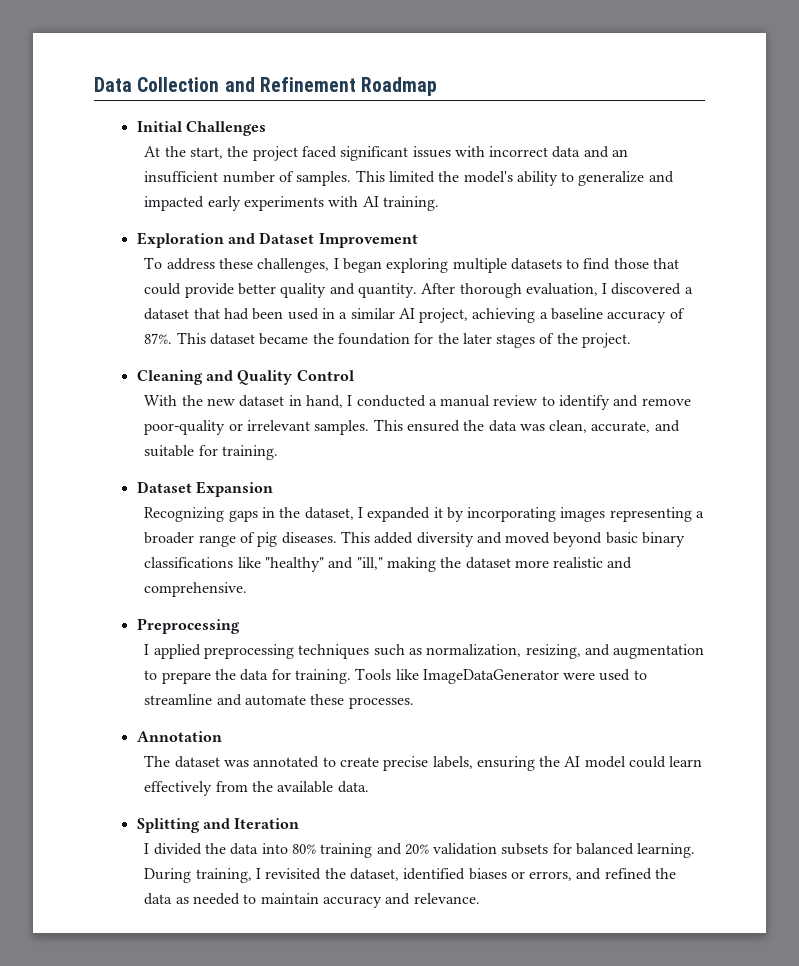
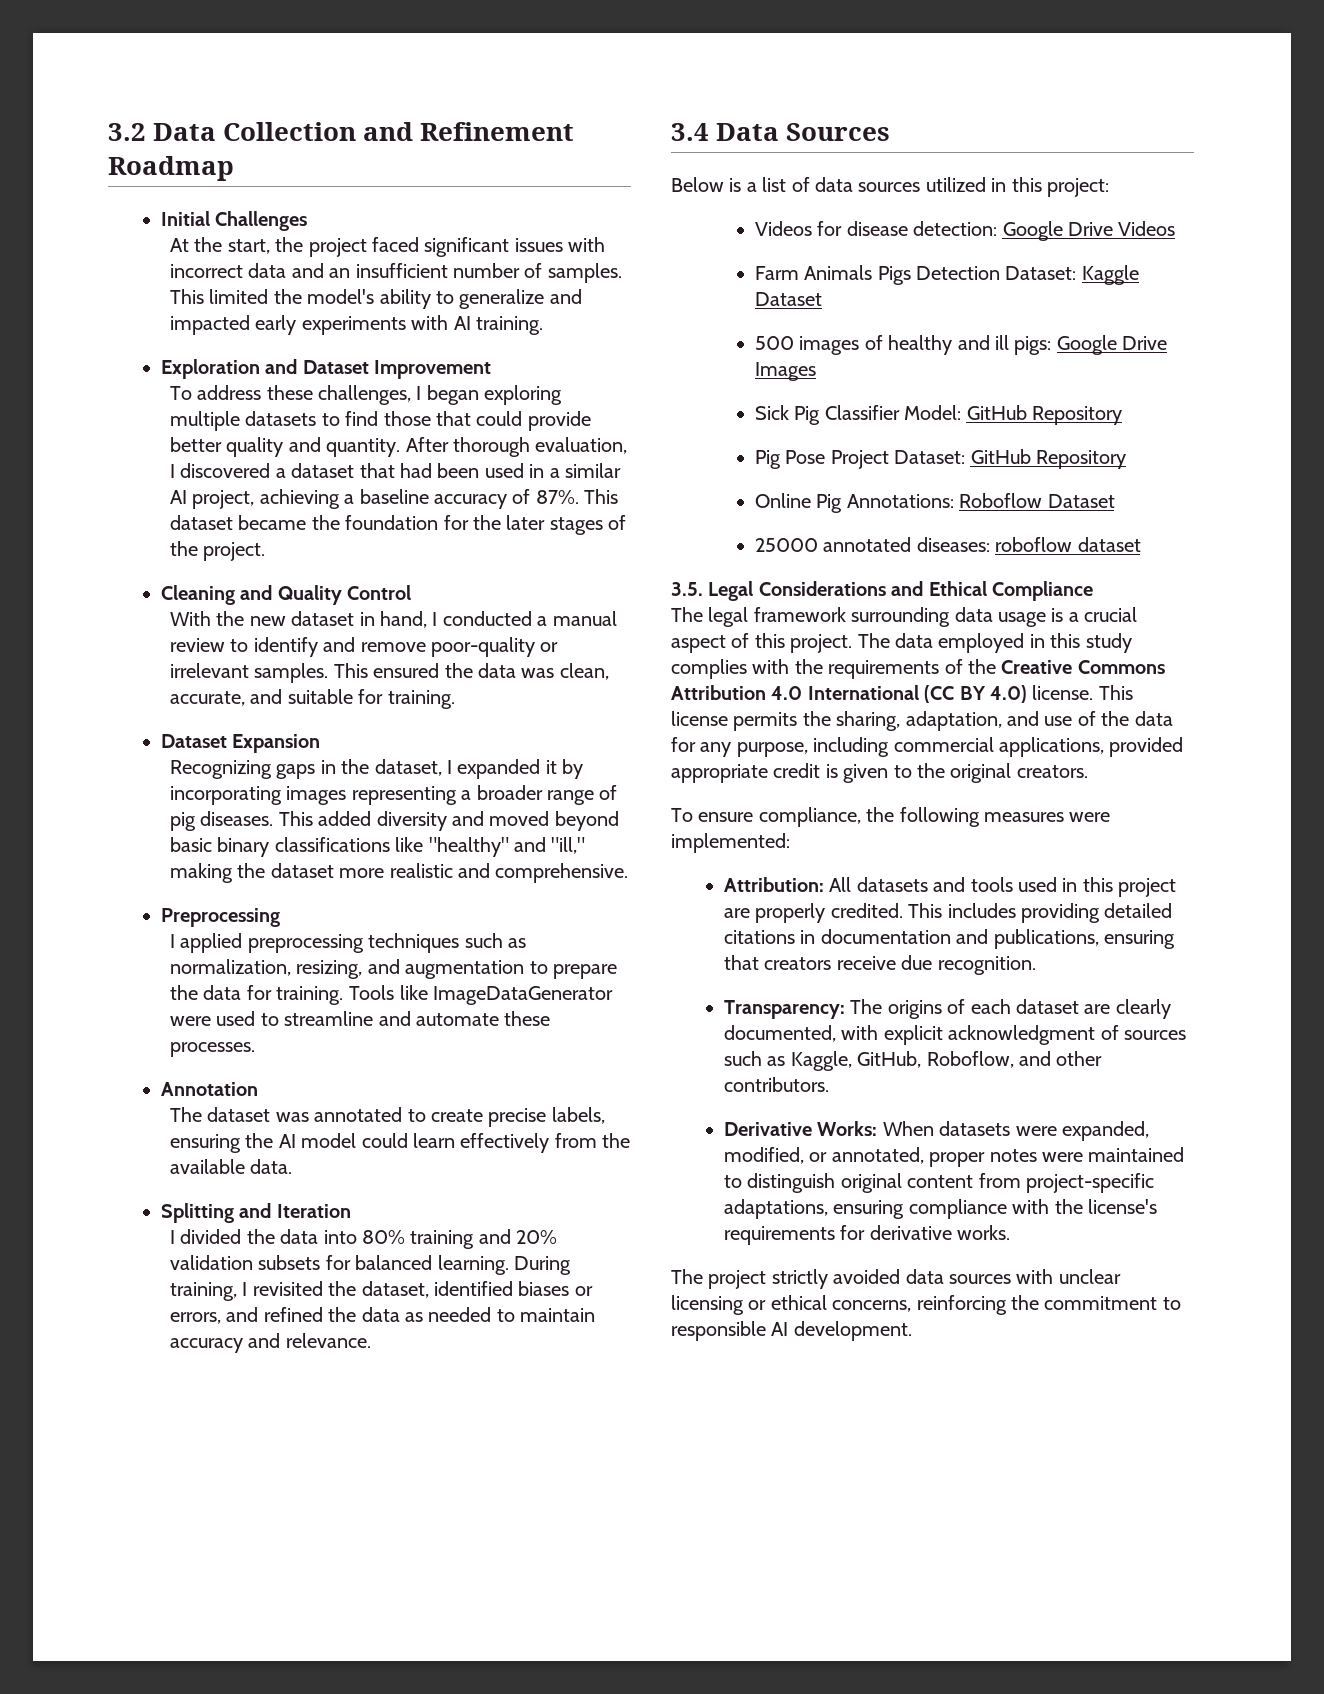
- Data Collection and Refinement Roadmap
+ 3.2 Data Collection and Refinement Roadmap
+ 3.4 Data Sources
+ Below is a list of data sources utilized in this project:
+ Videos for disease detection: Google Drive Videos
+ Farm Animals Pigs Detection Dataset: Kaggle Dataset
+ 500 images of healthy and ill pigs: Google Drive Images
+ Sick Pig Classifier Model: GitHub Repository
+ Pig Pose Project Dataset: GitHub Repository
+ Online Pig Annotations: Roboflow Dataset
+ 25000 annotated diseases: roboflow dataset
+ 3.5. Legal Considerations and Ethical Compliance
+ The legal framework surrounding data usage is a crucial aspect of this project. The data employed in this study complies with the requirements of the Creative Commons Attribution 4.0 International (CC BY 4.0) license. This license permits the sharing, adaptation, and use of the data for any purpose, including commercial applications, provided appropriate credit is given to the original creators.
+ To ensure compliance, the following measures were implemented:
+ Attribution: All datasets and tools used in this project are properly credited. This includes providing detailed citations in documentation and publications, ensuring that creators receive due recognition.
+ Transparency: The origins of each dataset are clearly documented, with explicit acknowledgment of sources such as Kaggle, GitHub, Roboflow, and other contributors.
+ Derivative Works: When datasets were expanded, modified, or annotated, proper notes were maintained to distinguish original content from project-specific adaptations, ensuring compliance with the license's requirements for derivative works.
+ The project strictly avoided data sources with unclear licensing or ethical concerns, reinforcing the commitment to responsible AI development.

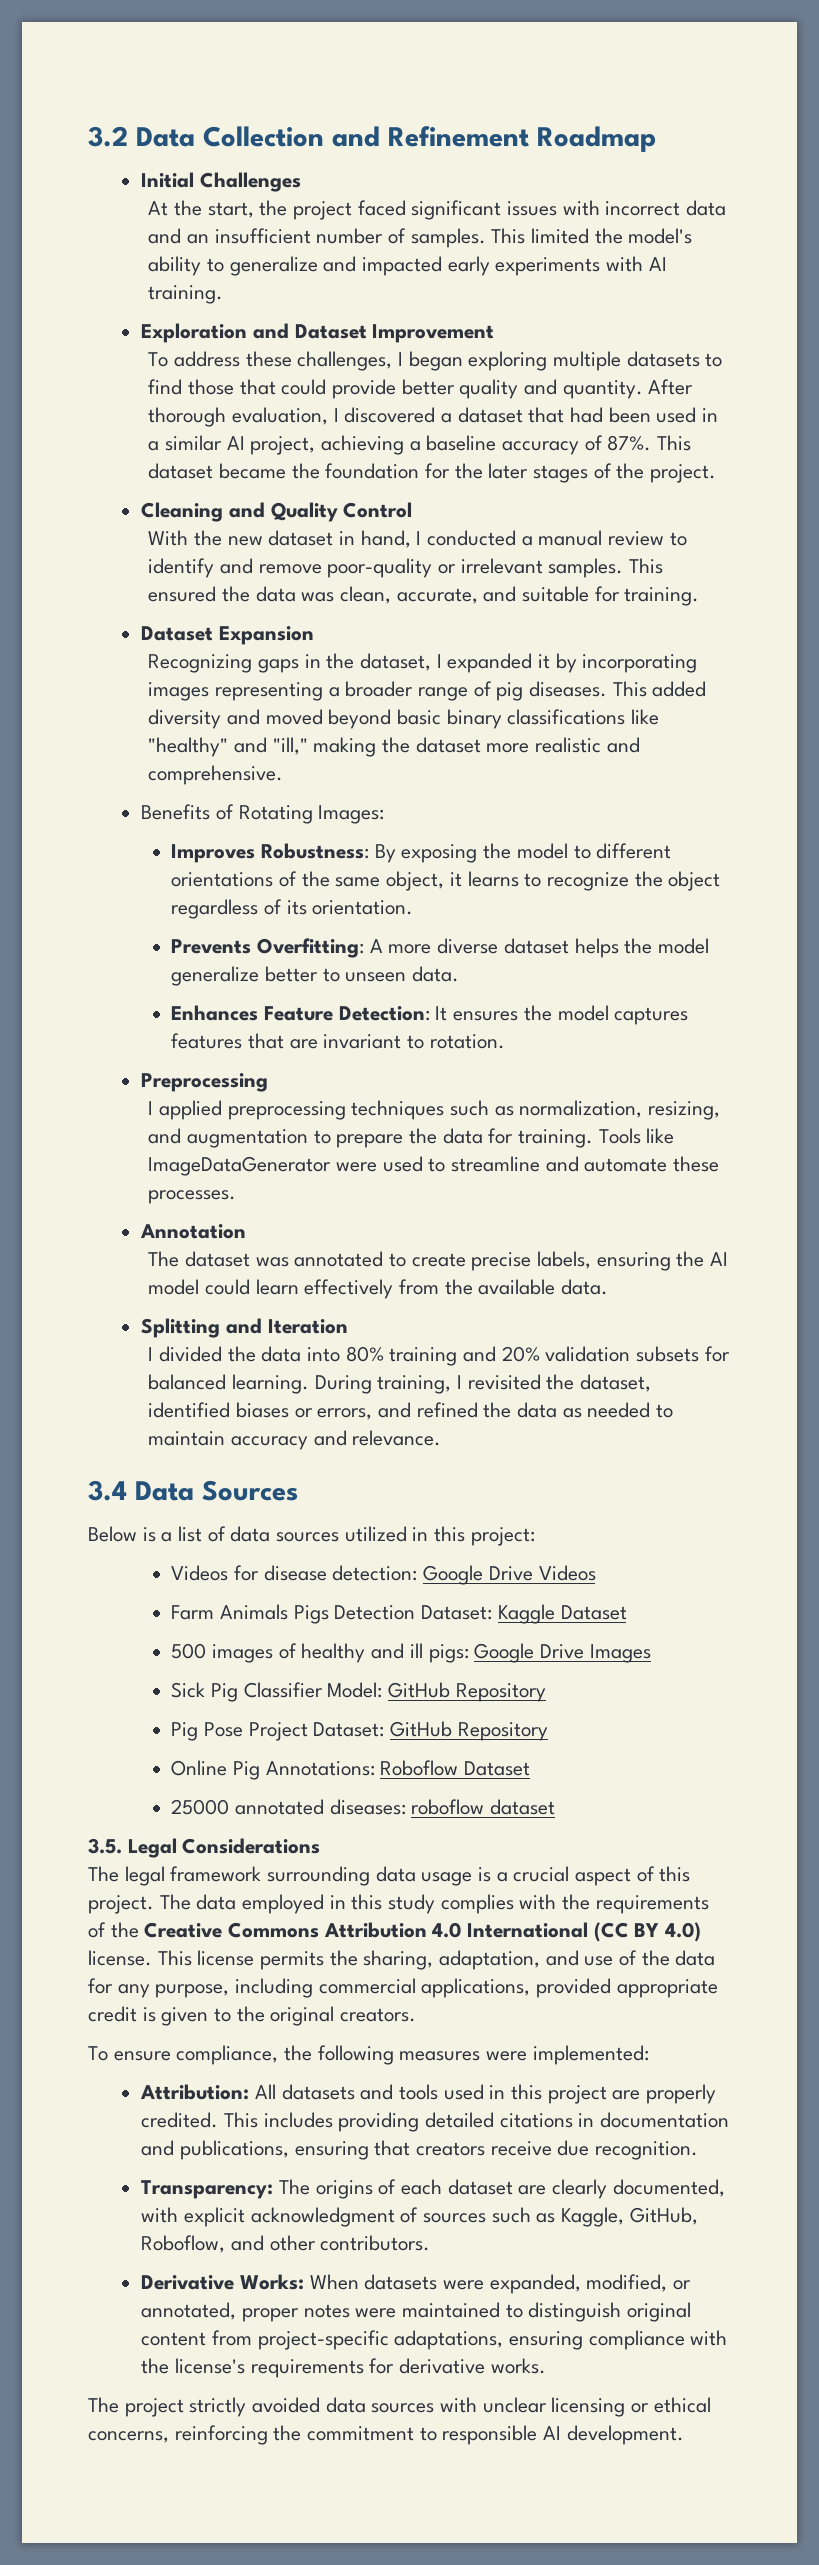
+ Benefits of Rotating Images:
+ Improves Robustness: By exposing the model to different orientations of the same object, it learns to recognize the object regardless of its orientation.
+ Prevents Overfitting: A more diverse dataset helps the model generalize better to unseen data.
+ Enhances Feature Detection: It ensures the model captures features that are invariant to rotation.
- 3.5. Legal Considerations and Ethical Compliance
+ 3.5. Legal Considerations

